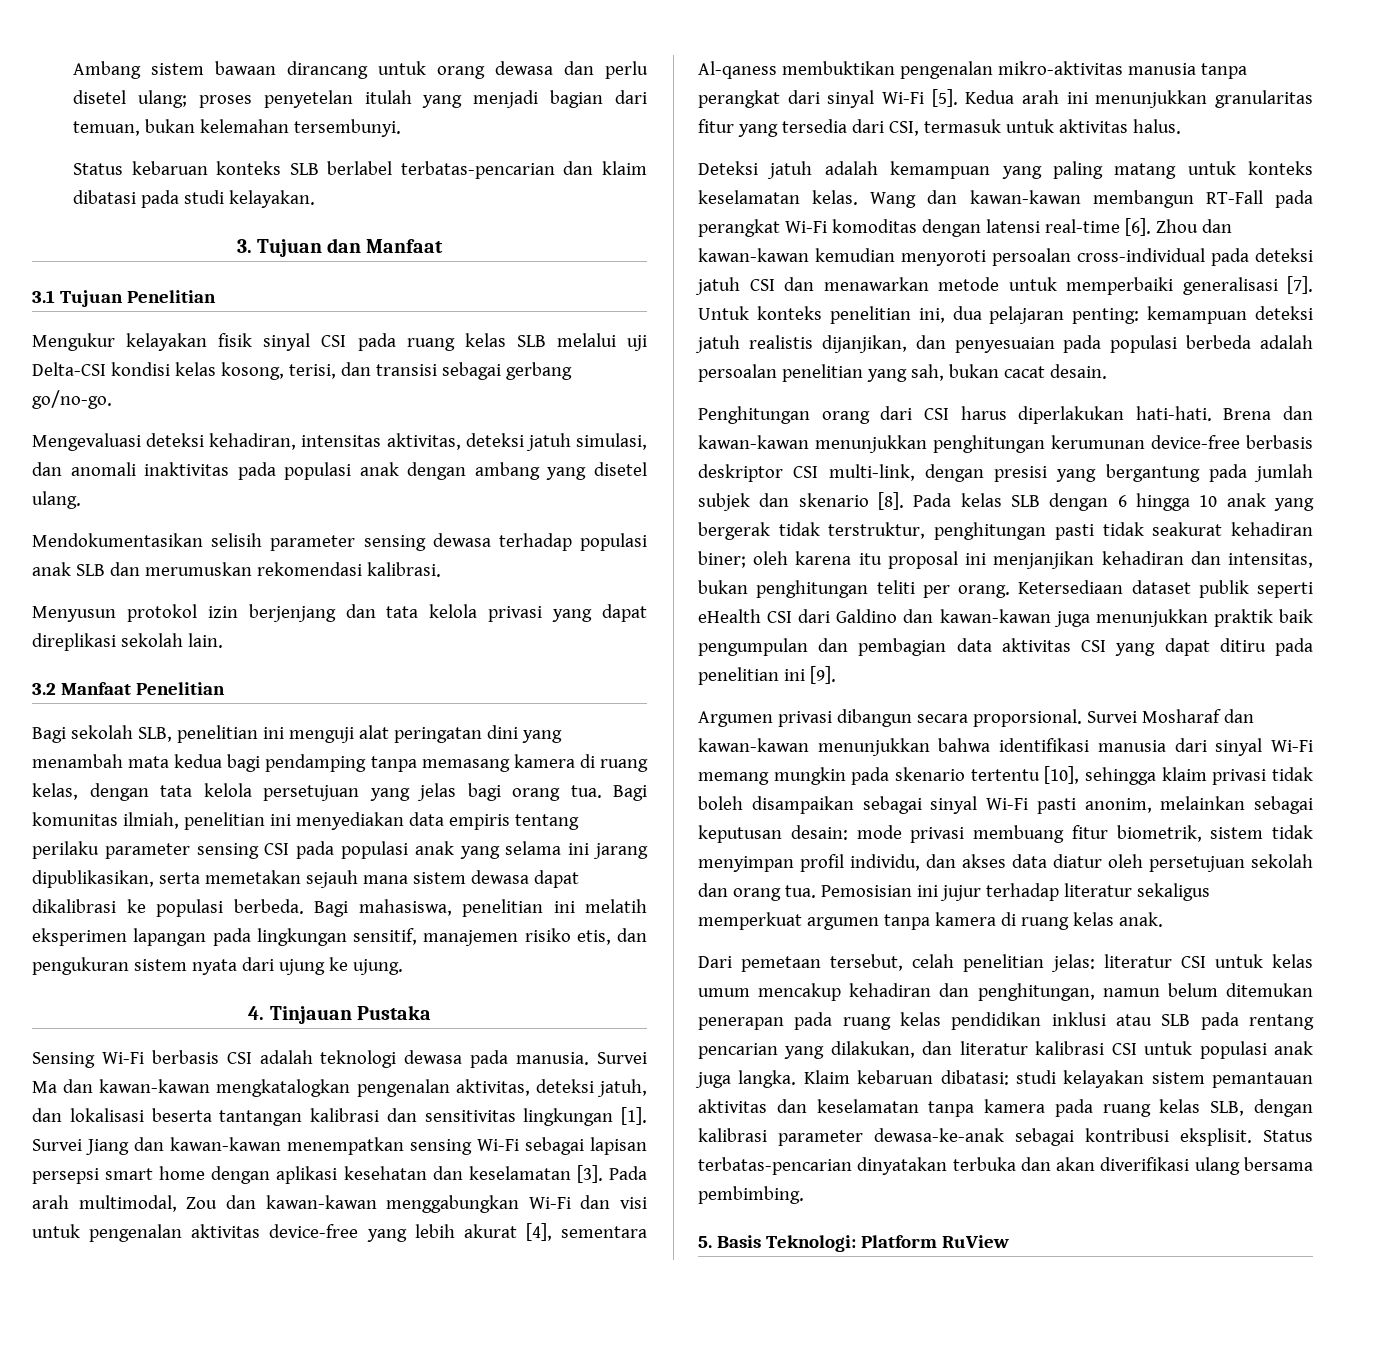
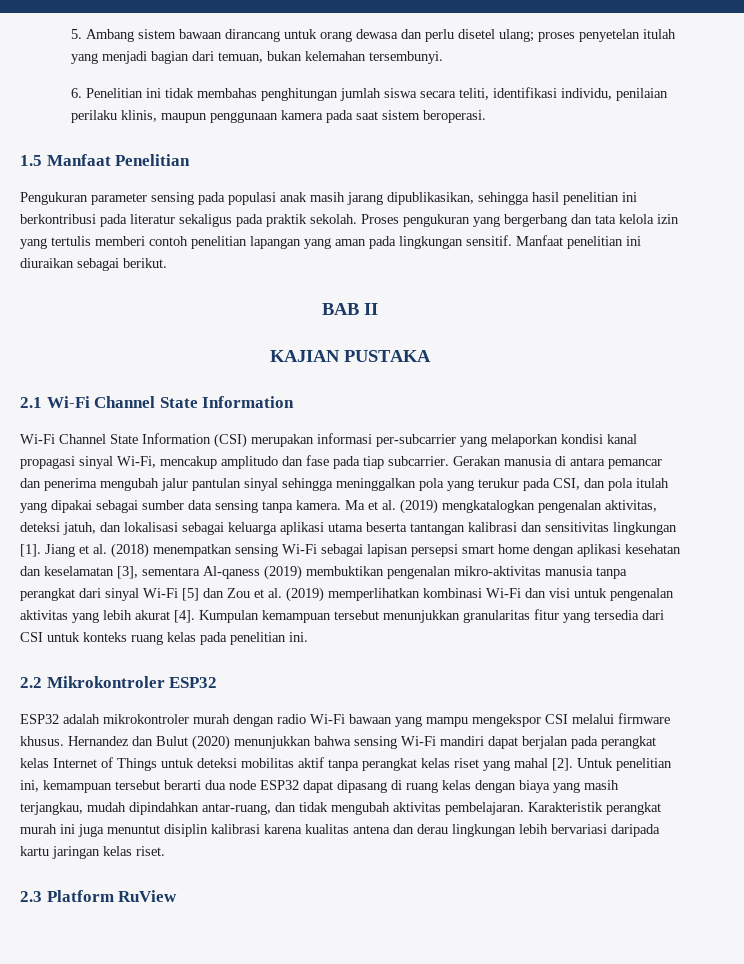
- Ambang sistem bawaan dirancang untuk orang dewasa dan perlu disetel ulang; proses penyetelan itulah yang menjadi bagian dari temuan, bukan kelemahan tersembunyi.
+ 5. Ambang sistem bawaan dirancang untuk orang dewasa dan perlu disetel ulang; proses penyetelan itulah yang menjadi bagian dari temuan, bukan kelemahan tersembunyi.
- Status kebaruan konteks SLB berlabel terbatas-pencarian dan klaim dibatasi pada studi kelayakan.
- 3. Tujuan dan Manfaat
- 3.1 Tujuan Penelitian
- Mengukur kelayakan fisik sinyal CSI pada ruang kelas SLB melalui uji Delta-CSI kondisi kelas kosong, terisi, dan transisi sebagai gerbang go/no-go.
- Mengevaluasi deteksi kehadiran, intensitas aktivitas, deteksi jatuh simulasi, dan anomali inaktivitas pada populasi anak dengan ambang yang disetel ulang.
- Mendokumentasikan selisih parameter sensing dewasa terhadap populasi anak SLB dan merumuskan rekomendasi kalibrasi.
- Menyusun protokol izin berjenjang dan tata kelola privasi yang dapat direplikasi sekolah lain.
- 3.2 Manfaat Penelitian
- Bagi sekolah SLB, penelitian ini menguji alat peringatan dini yang menambah mata kedua bagi pendamping tanpa memasang kamera di ruang kelas, dengan tata kelola persetujuan yang jelas bagi orang tua. Bagi komunitas ilmiah, penelitian ini menyediakan data empiris tentang perilaku parameter sensing CSI pada populasi anak yang selama ini jarang dipublikasikan, serta memetakan sejauh mana sistem dewasa dapat dikalibrasi ke populasi berbeda. Bagi mahasiswa, penelitian ini melatih eksperimen lapangan pada lingkungan sensitif, manajemen risiko etis, dan pengukuran sistem nyata dari ujung ke ujung.
- 4. Tinjauan Pustaka
- Sensing Wi-Fi berbasis CSI adalah teknologi dewasa pada manusia. Survei Ma dan kawan-kawan mengkatalogkan pengenalan aktivitas, deteksi jatuh, dan lokalisasi beserta tantangan kalibrasi dan sensitivitas lingkungan [1].
+ 6. Penelitian ini tidak membahas penghitungan jumlah siswa secara teliti, identifikasi individu, penilaian perilaku klinis, maupun penggunaan kamera pada saat sistem beroperasi.
+ 1.5 Manfaat Penelitian
+ Pengukuran parameter sensing pada populasi anak masih jarang dipublikasikan, sehingga hasil penelitian ini berkontribusi pada literatur sekaligus pada praktik sekolah. Proses pengukuran yang bergerbang dan tata kelola izin yang tertulis memberi contoh penelitian lapangan yang aman pada lingkungan sensitif. Manfaat penelitian ini diuraikan sebagai berikut.
+ BAB II
+ KAJIAN PUSTAKA
+ 2.1 Wi-Fi Channel State Information
+ Wi-Fi Channel State Information (CSI) merupakan informasi per-subcarrier yang melaporkan kondisi kanal propagasi sinyal Wi-Fi, mencakup amplitudo dan fase pada tiap subcarrier. Gerakan manusia di antara pemancar dan penerima mengubah jalur pantulan sinyal sehingga meninggalkan pola yang terukur pada CSI, dan pola itulah yang dipakai sebagai sumber data sensing tanpa kamera. Ma et al. (2019) mengkatalogkan pengenalan aktivitas, deteksi jatuh, dan lokalisasi sebagai keluarga aplikasi utama beserta tantangan kalibrasi dan sensitivitas lingkungan [1].
- Survei Jiang dan kawan-kawan menempatkan sensing Wi-Fi sebagai lapisan persepsi smart home dengan aplikasi kesehatan dan keselamatan [3]. Pada arah multimodal, Zou dan kawan-kawan menggabungkan Wi-Fi dan visi untuk pengenalan aktivitas device-free yang lebih akurat [4], sementara Al-qaness membuktikan pengenalan mikro-aktivitas manusia tanpa perangkat dari sinyal Wi-Fi [5]. Kedua arah ini menunjukkan granularitas fitur yang tersedia dari CSI, termasuk untuk aktivitas halus.
- Deteksi jatuh adalah kemampuan yang paling matang untuk konteks keselamatan kelas. Wang dan kawan-kawan membangun RT-Fall pada perangkat Wi-Fi komoditas dengan latensi real-time [6]. Zhou dan kawan-kawan kemudian menyoroti persoalan cross-individual pada deteksi jatuh CSI dan menawarkan metode untuk memperbaiki generalisasi [7]. Untuk konteks penelitian ini, dua pelajaran penting: kemampuan deteksi jatuh realistis dijanjikan, dan penyesuaian pada populasi berbeda adalah persoalan penelitian yang sah, bukan cacat desain.
- Penghitungan orang dari CSI harus diperlakukan hati-hati. Brena dan kawan-kawan menunjukkan penghitungan kerumunan device-free berbasis deskriptor CSI multi-link, dengan presisi yang bergantung pada jumlah subjek dan skenario [8]. Pada kelas SLB dengan 6 hingga 10 anak yang bergerak tidak terstruktur, penghitungan pasti tidak seakurat kehadiran biner; oleh karena itu proposal ini menjanjikan kehadiran dan intensitas, bukan penghitungan teliti per orang. Ketersediaan dataset publik seperti eHealth CSI dari Galdino dan kawan-kawan juga menunjukkan praktik baik pengumpulan dan pembagian data aktivitas CSI yang dapat ditiru pada penelitian ini [9].
- Argumen privasi dibangun secara proporsional. Survei Mosharaf dan kawan-kawan menunjukkan bahwa identifikasi manusia dari sinyal Wi-Fi memang mungkin pada skenario tertentu [10], sehingga klaim privasi tidak boleh disampaikan sebagai sinyal Wi-Fi pasti anonim, melainkan sebagai keputusan desain: mode privasi membuang fitur biometrik, sistem tidak menyimpan profil individu, dan akses data diatur oleh persetujuan sekolah dan orang tua. Pemosisian ini jujur terhadap literatur sekaligus memperkuat argumen tanpa kamera di ruang kelas anak.
- Dari pemetaan tersebut, celah penelitian jelas: literatur CSI untuk kelas umum mencakup kehadiran dan penghitungan, namun belum ditemukan penerapan pada ruang kelas pendidikan inklusi atau SLB pada rentang pencarian yang dilakukan, dan literatur kalibrasi CSI untuk populasi anak juga langka. Klaim kebaruan dibatasi: studi kelayakan sistem pemantauan aktivitas dan keselamatan tanpa kamera pada ruang kelas SLB, dengan kalibrasi parameter dewasa-ke-anak sebagai kontribusi eksplisit. Status terbatas-pencarian dinyatakan terbuka dan akan diverifikasi ulang bersama pembimbing.
- 5. Basis Teknologi: Platform RuView
+ Jiang et al. (2018) menempatkan sensing Wi-Fi sebagai lapisan persepsi smart home dengan aplikasi kesehatan dan keselamatan [3], sementara Al-qaness (2019) membuktikan pengenalan mikro-aktivitas manusia tanpa perangkat dari sinyal Wi-Fi [5] dan Zou et al. (2019) memperlihatkan kombinasi Wi-Fi dan visi untuk pengenalan aktivitas yang lebih akurat [4]. Kumpulan kemampuan tersebut menunjukkan granularitas fitur yang tersedia dari CSI untuk konteks ruang kelas pada penelitian ini.
+ 2.2 Mikrokontroler ESP32
+ ESP32 adalah mikrokontroler murah dengan radio Wi-Fi bawaan yang mampu mengekspor CSI melalui firmware khusus. Hernandez dan Bulut (2020) menunjukkan bahwa sensing Wi-Fi mandiri dapat berjalan pada perangkat kelas Internet of Things untuk deteksi mobilitas aktif tanpa perangkat kelas riset yang mahal [2]. Untuk penelitian ini, kemampuan tersebut berarti dua node ESP32 dapat dipasang di ruang kelas dengan biaya yang masih terjangkau, mudah dipindahkan antar-ruang, dan tidak mengubah aktivitas pembelajaran. Karakteristik perangkat murah ini juga menuntut disiplin kalibrasi karena kualitas antena dan derau lingkungan lebih bervariasi daripada kartu jaringan kelas riset.
+ 2.3 Platform RuView

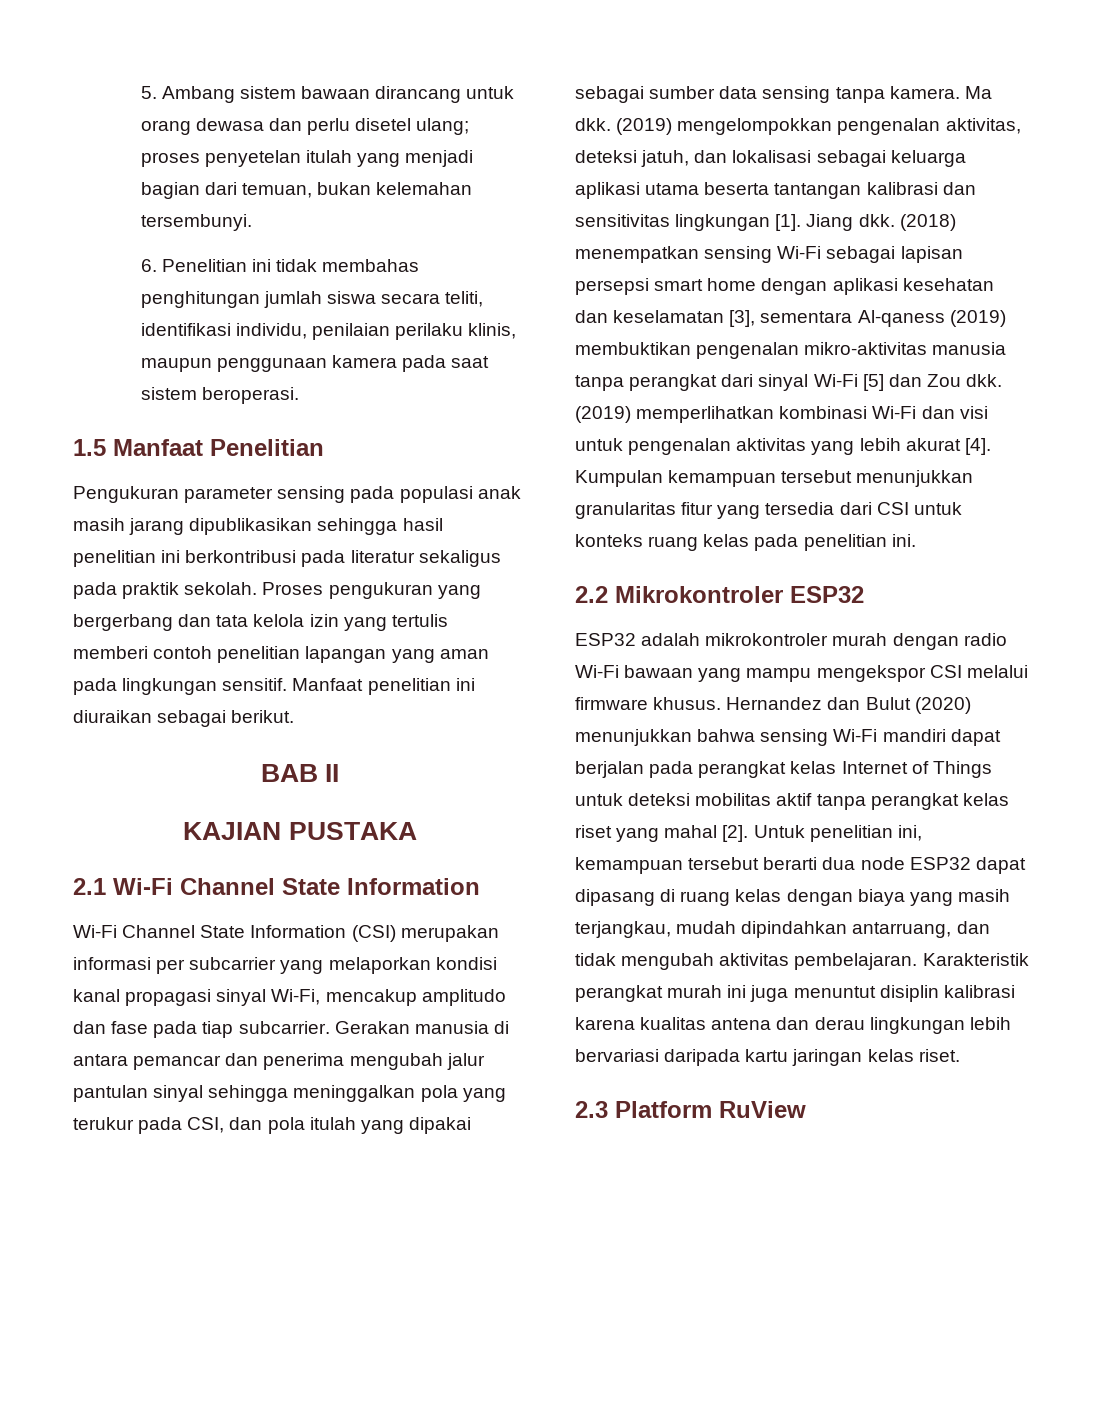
- Pengukuran parameter sensing pada populasi anak masih jarang dipublikasikan, sehingga hasil penelitian ini berkontribusi pada literatur sekaligus pada praktik sekolah.
+ Pengukuran parameter sensing pada populasi anak masih jarang dipublikasikan sehingga hasil penelitian ini berkontribusi pada literatur sekaligus pada praktik sekolah.
- Wi-Fi Channel State Information (CSI) merupakan informasi per-subcarrier yang melaporkan kondisi kanal propagasi sinyal Wi-Fi, mencakup amplitudo dan fase pada tiap subcarrier.
+ Wi-Fi Channel State Information (CSI) merupakan informasi per subcarrier yang melaporkan kondisi kanal propagasi sinyal Wi-Fi, mencakup amplitudo dan fase pada tiap subcarrier.
- Ma et al. (2019) mengkatalogkan pengenalan aktivitas, deteksi jatuh, dan lokalisasi sebagai keluarga aplikasi utama beserta tantangan kalibrasi dan sensitivitas lingkungan [1].
+ Ma dkk. (2019) mengelompokkan pengenalan aktivitas, deteksi jatuh, dan lokalisasi sebagai keluarga aplikasi utama beserta tantangan kalibrasi dan sensitivitas lingkungan [1].
- Jiang et al. (2018) menempatkan sensing Wi-Fi sebagai lapisan persepsi smart home dengan aplikasi kesehatan dan keselamatan [3], sementara Al-qaness (2019) membuktikan pengenalan mikro-aktivitas manusia tanpa perangkat dari sinyal Wi-Fi [5] dan Zou et al. (2019) memperlihatkan kombinasi Wi-Fi dan visi untuk pengenalan aktivitas yang lebih akurat [4].
+ Jiang dkk. (2018) menempatkan sensing Wi-Fi sebagai lapisan persepsi smart home dengan aplikasi kesehatan dan keselamatan [3], sementara Al-qaness (2019) membuktikan pengenalan mikro-aktivitas manusia tanpa perangkat dari sinyal Wi-Fi [5] dan Zou dkk. (2019) memperlihatkan kombinasi Wi-Fi dan visi untuk pengenalan aktivitas yang lebih akurat [4].
- Untuk penelitian ini, kemampuan tersebut berarti dua node ESP32 dapat dipasang di ruang kelas dengan biaya yang masih terjangkau, mudah dipindahkan antar-ruang, dan tidak mengubah aktivitas pembelajaran.
+ Untuk penelitian ini, kemampuan tersebut berarti dua node ESP32 dapat dipasang di ruang kelas dengan biaya yang masih terjangkau, mudah dipindahkan antarruang, dan tidak mengubah aktivitas pembelajaran.

